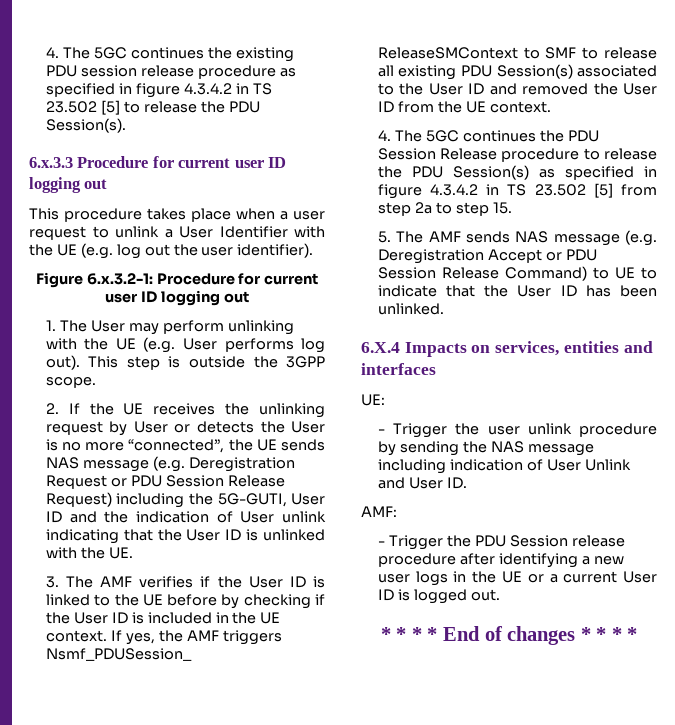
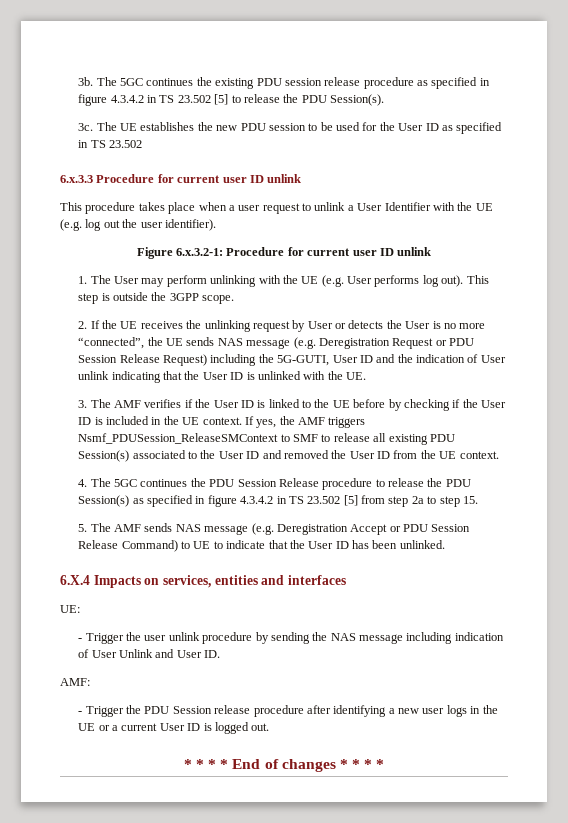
- 4. The 5GC continues the existing PDU session release procedure as specified in figure 4.3.4.2 in TS 23.502 [5] to release the PDU Session(s).
+ 3b. The 5GC continues the existing PDU session release procedure as specified in figure 4.3.4.2 in TS 23.502 [5] to release the PDU Session(s).
+ 3c. The UE establishes the new PDU session to be used for the User ID as specified in TS 23.502
- 6.x.3.3 Procedure for current user ID logging out
+ 6.x.3.3 Procedure for current user ID unlink
- Figure 6.x.3.2-1: Procedure for current user ID logging out
+ Figure 6.x.3.2-1: Procedure for current user ID unlink

